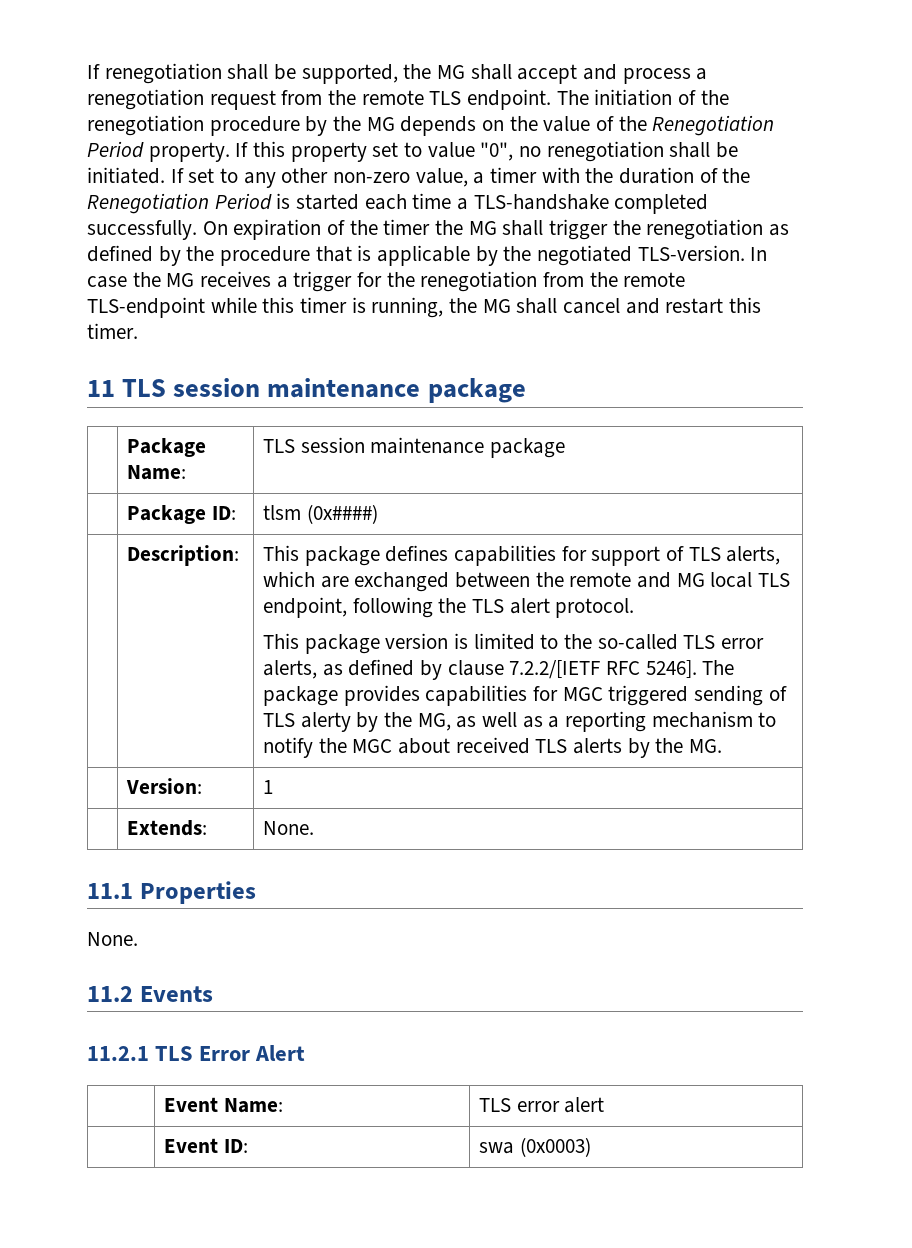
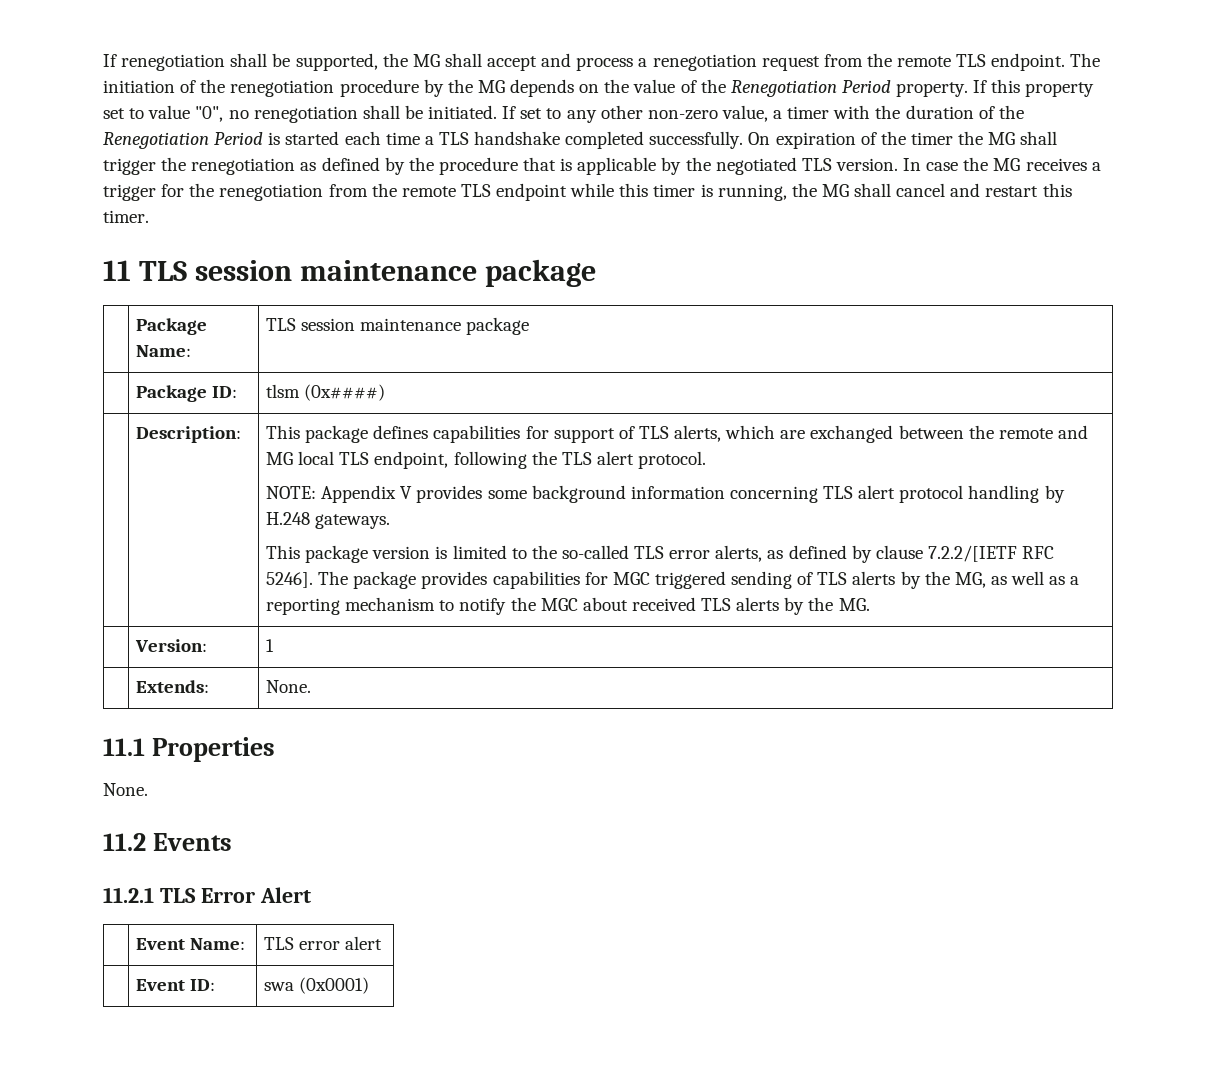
- If set to any other non-zero value, a timer with the duration of the Renegotiation Period is started each time a TLS-handshake completed successfully.
+ If set to any other non-zero value, a timer with the duration of the Renegotiation Period is started each time a TLS handshake completed successfully.
- On expiration of the timer the MG shall trigger the renegotiation as defined by the procedure that is applicable by the negotiated TLS-version.
+ On expiration of the timer the MG shall trigger the renegotiation as defined by the procedure that is applicable by the negotiated TLS version.
- In case the MG receives a trigger for the renegotiation from the remote TLS-endpoint while this timer is running, the MG shall cancel and restart this timer.
+ In case the MG receives a trigger for the renegotiation from the remote TLS endpoint while this timer is running, the MG shall cancel and restart this timer.
+ NOTE: Appendix V provides some background information concerning TLS alert protocol handling by H.248 gateways.
- The package provides capabilities for MGC triggered sending of TLS alerty by the MG, as well as a reporting mechanism to notify the MGC about received TLS alerts by the MG.
+ The package provides capabilities for MGC triggered sending of TLS alerts by the MG, as well as a reporting mechanism to notify the MGC about received TLS alerts by the MG.
- | Event ID: | swa (0x0003)
+ | Event ID: | swa (0x0001)

